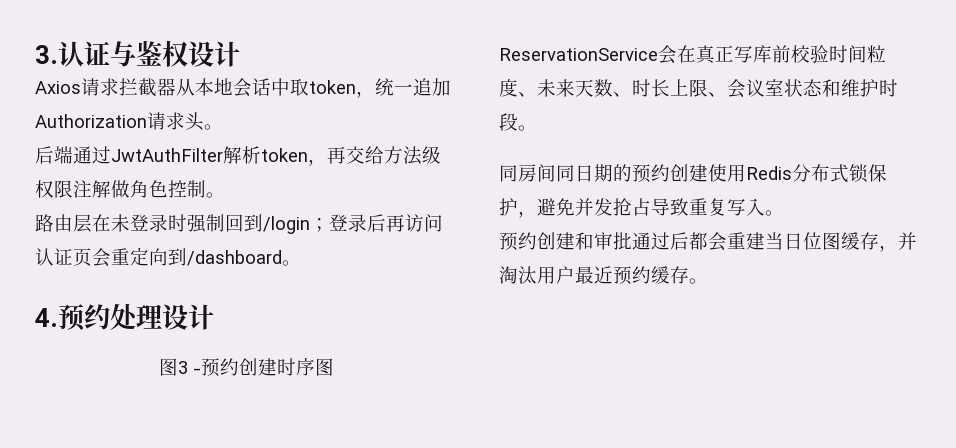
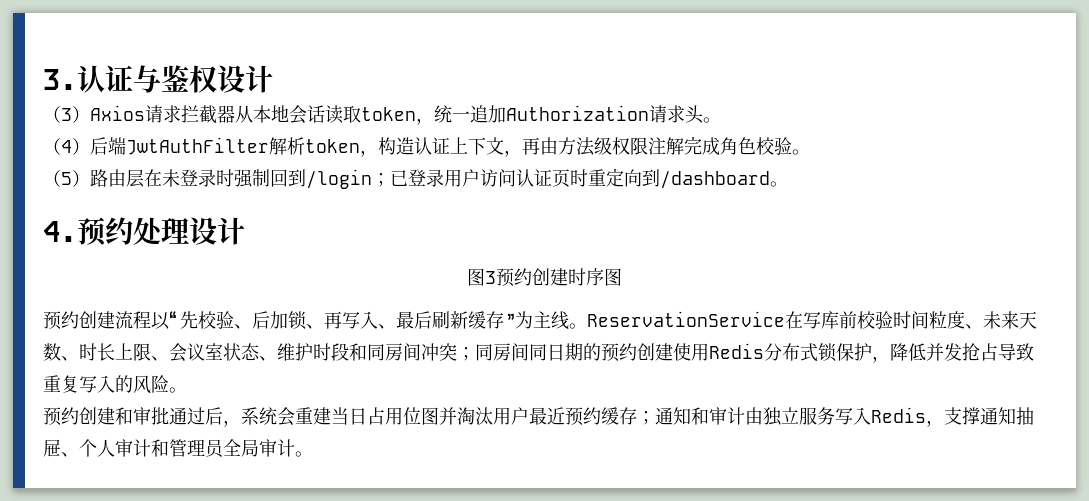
- Axios请求拦截器从本地会话中取token，统一追加Authorization请求头。
+ （3）Axios请求拦截器从本地会话读取token，统一追加Authorization请求头。
- 后端通过JwtAuthFilter解析token，再交给方法级权限注解做角色控制。
- 路由层在未登录时强制回到/login；登录后再访问认证页会重定向到/dashboard。
+ （4）后端JwtAuthFilter解析token，构造认证上下文，再由方法级权限注解完成角色校验。
+ （5）路由层在未登录时强制回到/login；已登录用户访问认证页时重定向到/dashboard。
- 图3 -预约创建时序图
+ 图3预约创建时序图
- ReservationService会在真正写库前校验时间粒度、未来天数、时长上限、会议室状态和维护时段。
- 同房间同日期的预约创建使用Redis分布式锁保护，避免并发抢占导致重复写入。
+ 预约创建流程以“先校验、后加锁、再写入、最后刷新缓存”为主线。ReservationService在写库前校验时间粒度、未来天数、时长上限、会议室状态、维护时段和同房间冲突；同房间同日期的预约创建使用Redis分布式锁保护，降低并发抢占导致重复写入的风险。
- 预约创建和审批通过后都会重建当日位图缓存，并淘汰用户最近预约缓存。
+ 预约创建和审批通过后，系统会重建当日占用位图并淘汰用户最近预约缓存；通知和审计由独立服务写入Redis，支撑通知抽屉、个人审计和管理员全局审计。

